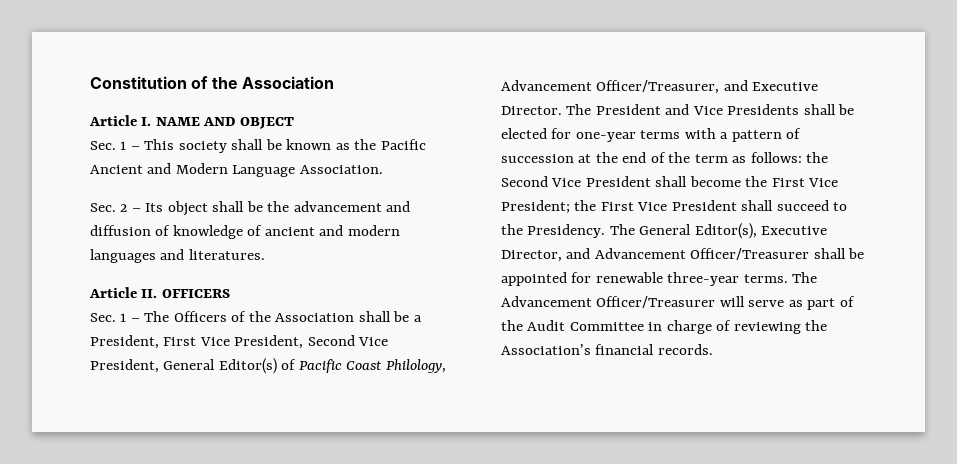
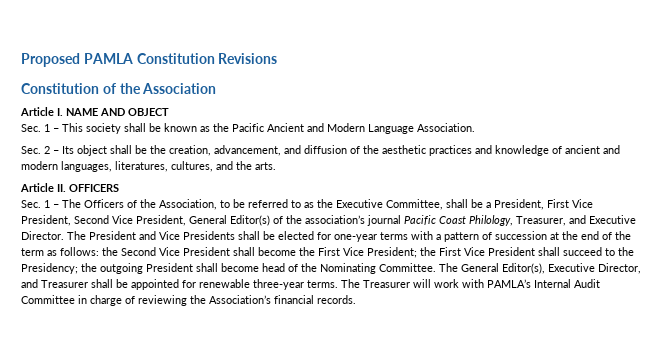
+ Proposed PAMLA Constitution Revisions
- Sec. 2 – Its object shall be the advancement and diffusion of knowledge of ancient and modern languages and literatures.
+ Sec. 2 – Its object shall be the creation, advancement, and diffusion of the aesthetic practices and knowledge of ancient and modern languages, literatures, cultures, and the arts.
- Sec. 1 – The Officers of the Association shall be a President, First Vice President, Second Vice President, General Editor(s) of Pacific Coast Philology, Advancement Officer/Treasurer, and Executive Director.
+ Sec. 1 – The Officers of the Association, to be referred to as the Executive Committee, shall be a President, First Vice President, Second Vice President, General Editor(s) of the association’s journal Pacific Coast Philology, Treasurer, and Executive Director.
- The President and Vice Presidents shall be elected for one-year terms with a pattern of succession at the end of the term as follows: the Second Vice President shall become the First Vice President; the First Vice President shall succeed to the Presidency.
+ The President and Vice Presidents shall be elected for one-year terms with a pattern of succession at the end of the term as follows: the Second Vice President shall become the First Vice President; the First Vice President shall succeed to the Presidency; the outgoing President shall become head of the Nominating Committee.
- The General Editor(s), Executive Director, and Advancement Officer/Treasurer shall be appointed for renewable three-year terms.
+ The General Editor(s), Executive Director, and Treasurer shall be appointed for renewable three-year terms.
- The Advancement Officer/Treasurer will serve as part of the Audit Committee in charge of reviewing the Association’s financial records.
+ The Treasurer will work with PAMLA’s Internal Audit Committee in charge of reviewing the Association’s financial records.

